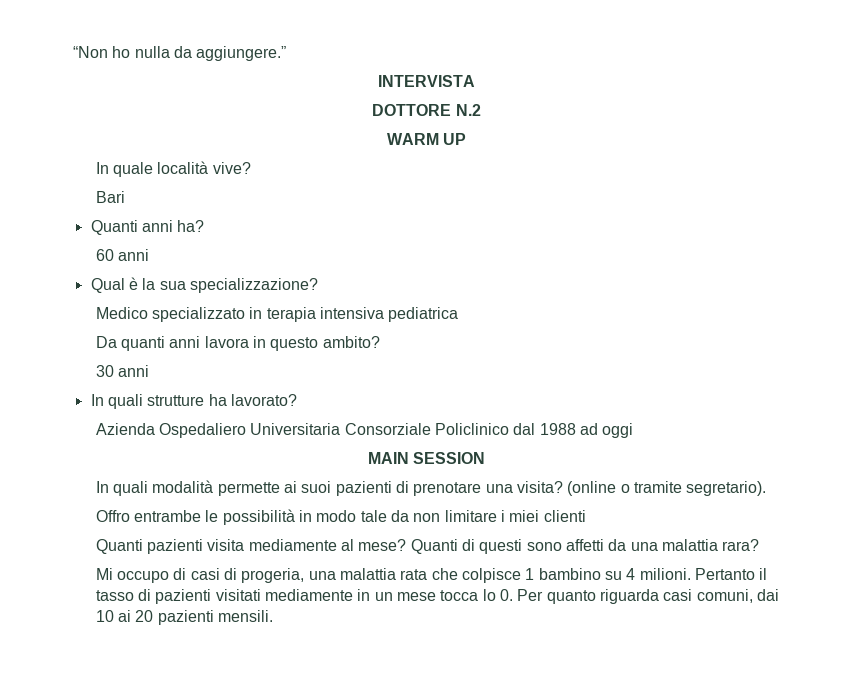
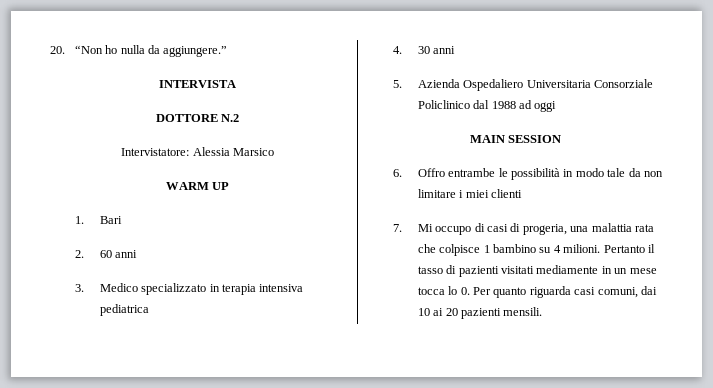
- “Non ho nulla da aggiungere.”
+ 20. “Non ho nulla da aggiungere.”
+ Intervistatore: Alessia Marsico
- In quale località vive?
- Bari
- Quanti anni ha?
- 60 anni
- Qual è la sua specializzazione?
- Medico specializzato in terapia intensiva pediatrica
+ 1. Bari
+ 2. 60 anni
+ 3. Medico specializzato in terapia intensiva pediatrica
- Da quanti anni lavora in questo ambito?
- 30 anni
- In quali strutture ha lavorato?
- Azienda Ospedaliero Universitaria Consorziale Policlinico dal 1988 ad oggi
+ 4. 30 anni
+ 5. Azienda Ospedaliero Universitaria Consorziale Policlinico dal 1988 ad oggi
- In quali modalità permette ai suoi pazienti di prenotare una visita? (online o tramite segretario).
- Offro entrambe le possibilità in modo tale da non limitare i miei clienti
+ 6. Offro entrambe le possibilità in modo tale da non limitare i miei clienti
- Quanti pazienti visita mediamente al mese? Quanti di questi sono affetti da una malattia rara?
- Mi occupo di casi di progeria, una malattia rata che colpisce 1 bambino su 4 milioni.
+ 7. Mi occupo di casi di progeria, una malattia rata che colpisce 1 bambino su 4 milioni.

